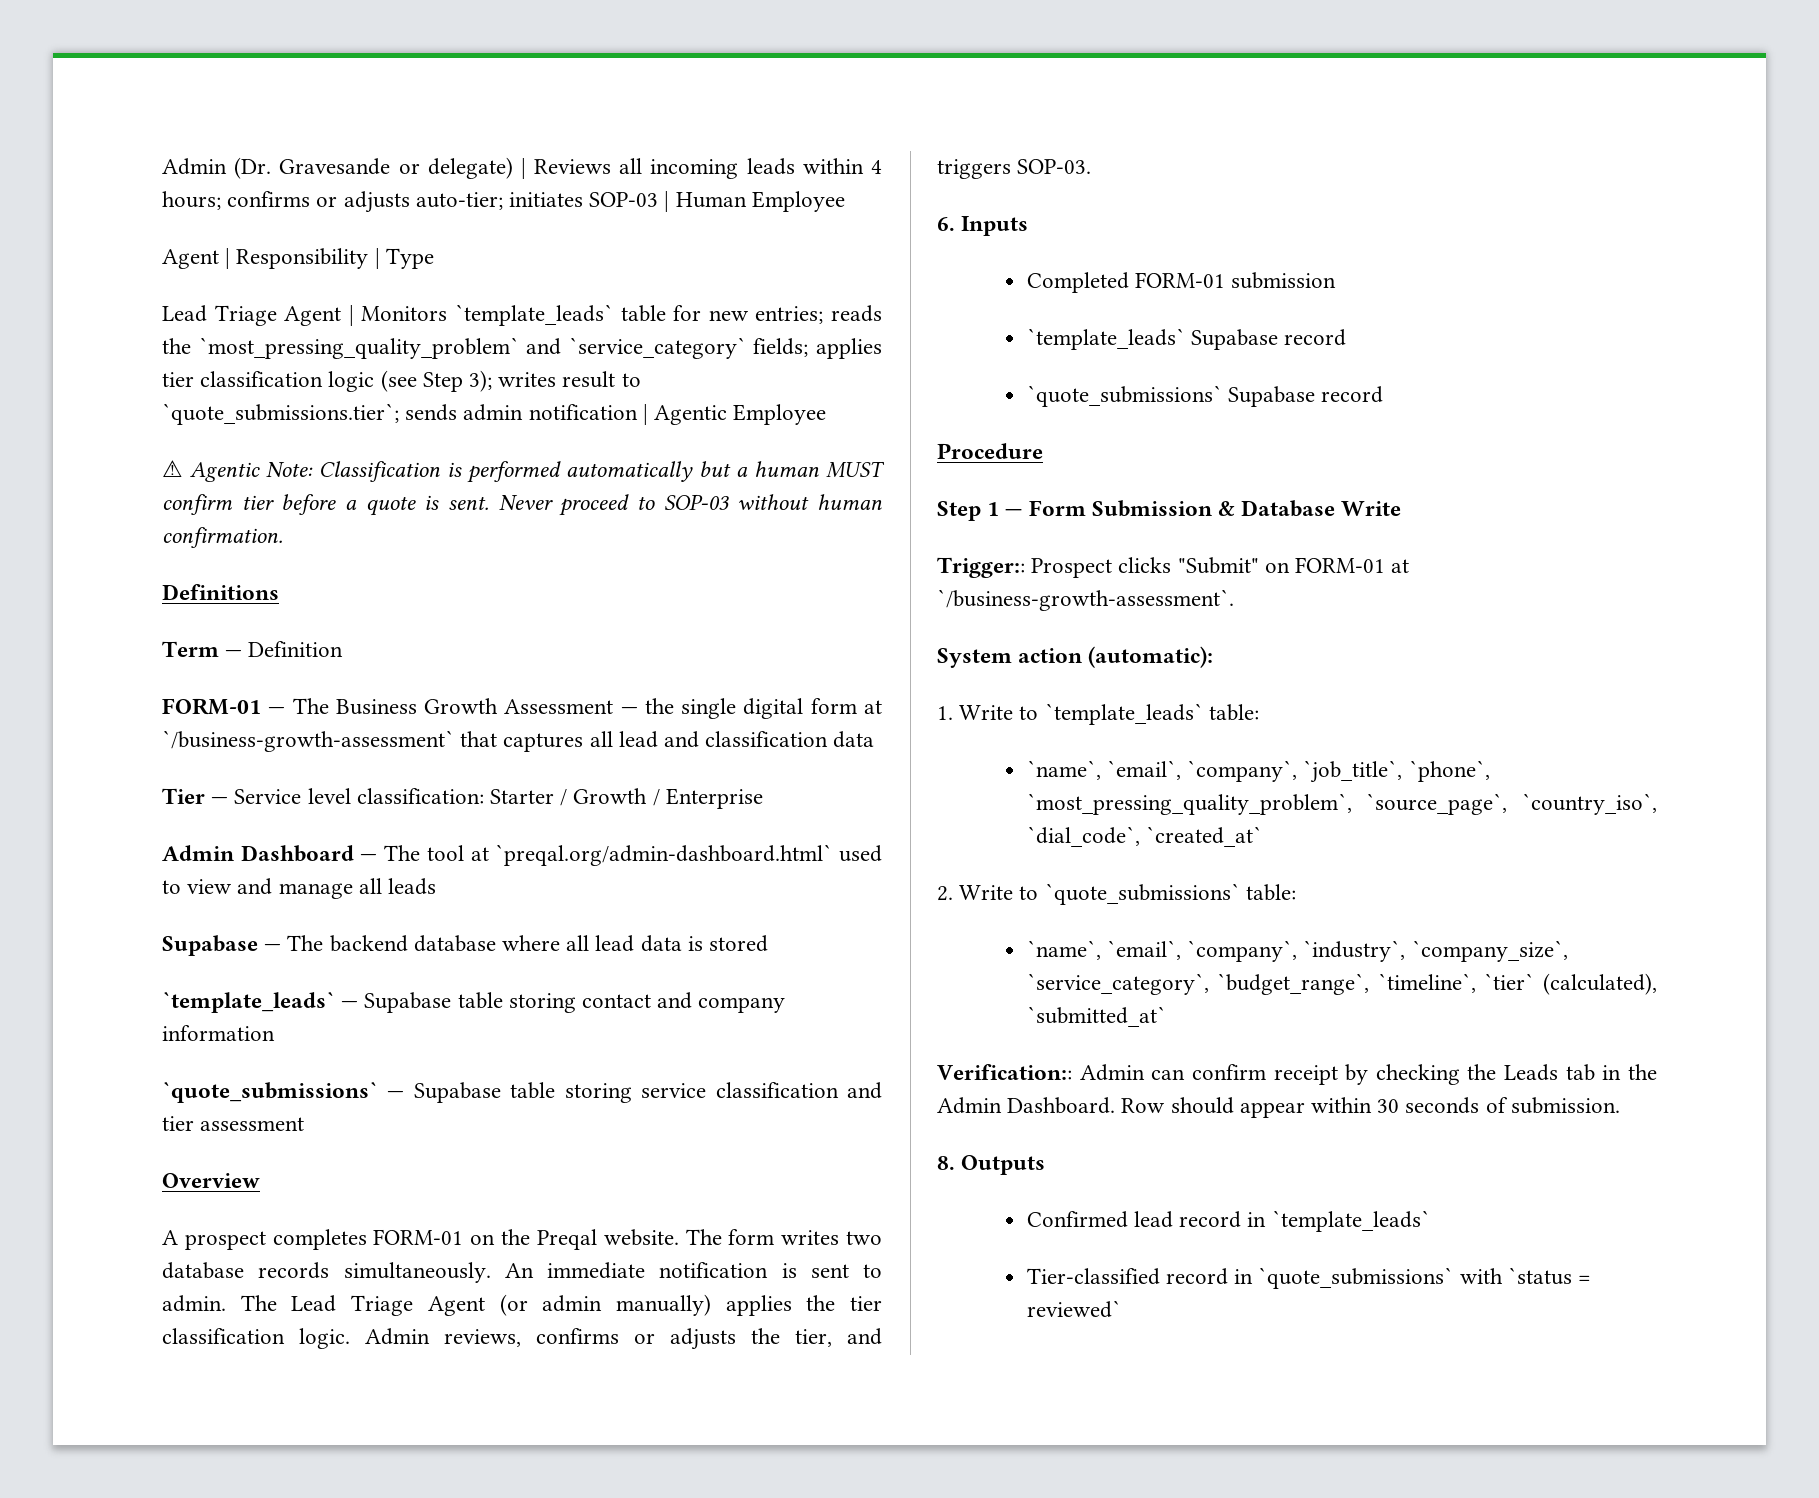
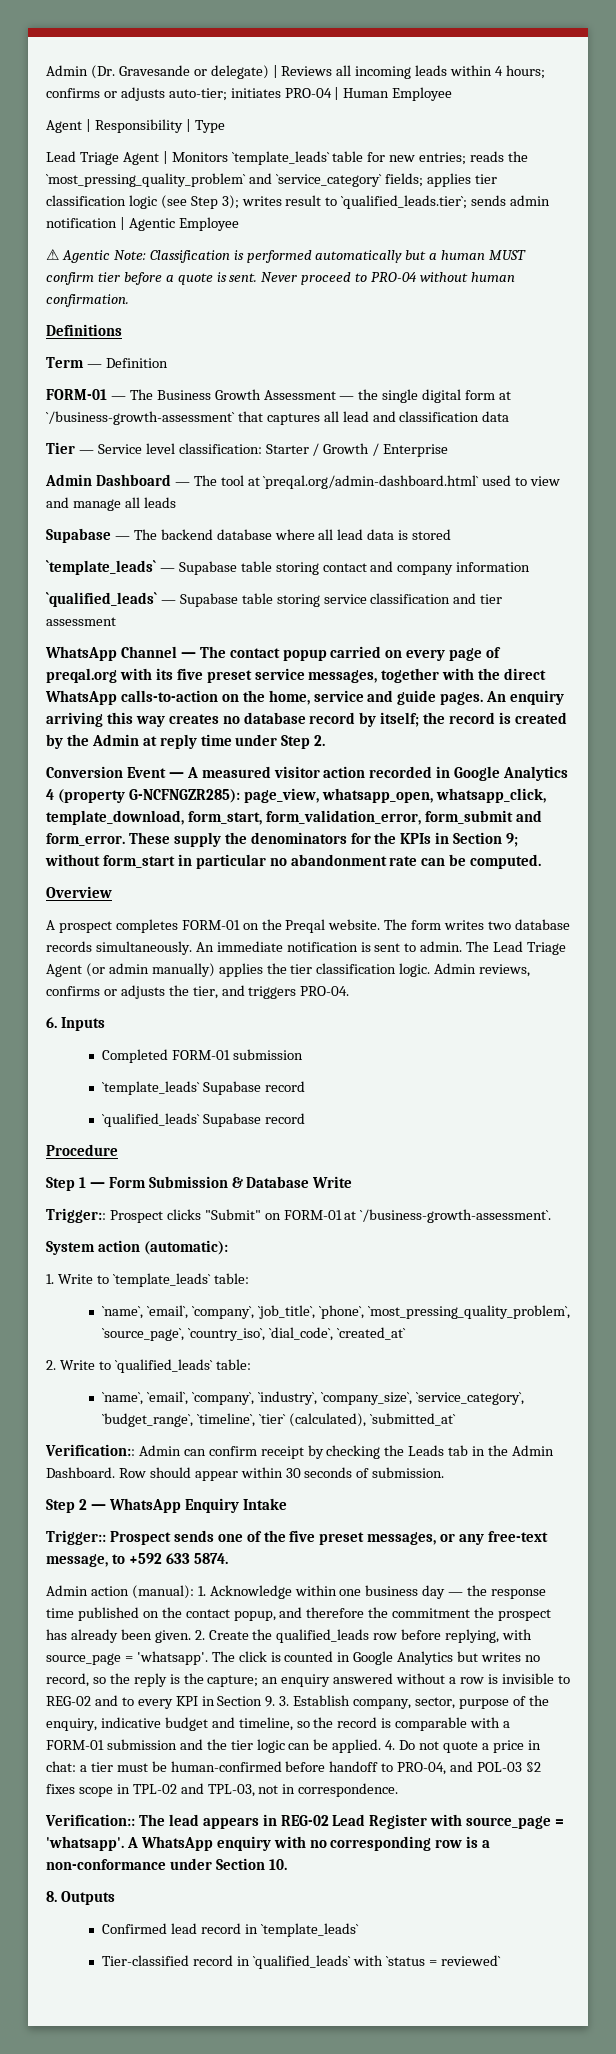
- Admin (Dr. Gravesande or delegate) | Reviews all incoming leads within 4 hours; confirms or adjusts auto-tier; initiates SOP-03 | Human Employee
+ Admin (Dr. Gravesande or delegate) | Reviews all incoming leads within 4 hours; confirms or adjusts auto-tier; initiates PRO-04 | Human Employee
- Lead Triage Agent | Monitors `template_leads` table for new entries; reads the `most_pressing_quality_problem` and `service_category` fields; applies tier classification logic (see Step 3); writes result to `quote_submissions.tier`; sends admin notification | Agentic Employee
+ Lead Triage Agent | Monitors `template_leads` table for new entries; reads the `most_pressing_quality_problem` and `service_category` fields; applies tier classification logic (see Step 3); writes result to `qualified_leads.tier`; sends admin notification | Agentic Employee
- Never proceed to SOP-03 without human confirmation.
+ Never proceed to PRO-04 without human confirmation.
- `quote_submissions` — Supabase table storing service classification and tier assessment
+ `qualified_leads` — Supabase table storing service classification and tier assessment
+ WhatsApp Channel — The contact popup carried on every page of preqal.org with its five preset service messages, together with the direct WhatsApp calls-to-action on the home, service and guide pages. An enquiry arriving this way creates no database record by itself; the record is created by the Admin at reply time under Step 2.
+ Conversion Event — A measured visitor action recorded in Google Analytics 4 (property G-NCFNGZR285): page_view, whatsapp_open, whatsapp_click, template_download, form_start, form_validation_error, form_submit and form_error. These supply the denominators for the KPIs in Section 9; without form_start in particular no abandonment rate can be computed.
- Admin reviews, confirms or adjusts the tier, and triggers SOP-03.
+ Admin reviews, confirms or adjusts the tier, and triggers PRO-04.
- `quote_submissions` Supabase record
+ `qualified_leads` Supabase record
- 2. Write to `quote_submissions` table:
+ 2. Write to `qualified_leads` table:
+ Step 2 — WhatsApp Enquiry Intake
+ Trigger:: Prospect sends one of the five preset messages, or any free-text message, to +592 633 5874.
+ Admin action (manual): 1. Acknowledge within one business day — the response time published on the contact popup, and therefore the commitment the prospect has already been given. 2. Create the qualified_leads row before replying, with source_page = 'whatsapp'. The click is counted in Google Analytics but writes no record, so the reply is the capture; an enquiry answered without a row is invisible to REG-02 and to every KPI in Section 9. 3. Establish company, sector, purpose of the enquiry, indicative budget and timeline, so the record is comparable with a FORM-01 submission and the tier logic can be applied. 4. Do not quote a price in chat: a tier must be human-confirmed before handoff to PRO-04, and POL-03 §2 fixes scope in TPL-02 and TPL-03, not in correspondence.
+ Verification:: The lead appears in REG-02 Lead Register with source_page = 'whatsapp'. A WhatsApp enquiry with no corresponding row is a non-conformance under Section 10.
- Tier-classified record in `quote_submissions` with `status = reviewed`
+ Tier-classified record in `qualified_leads` with `status = reviewed`

